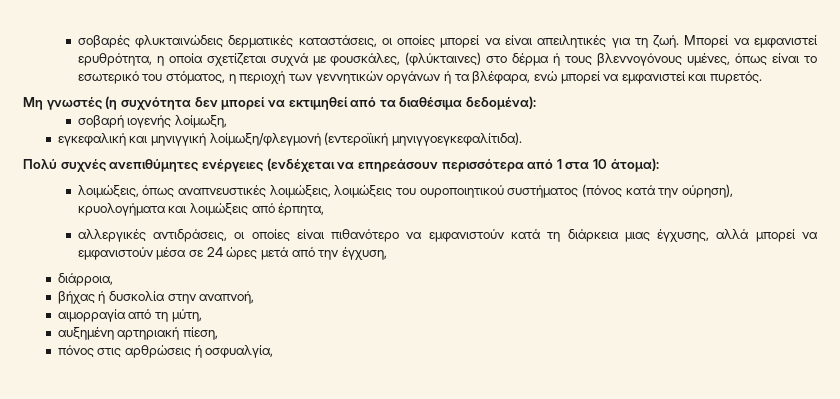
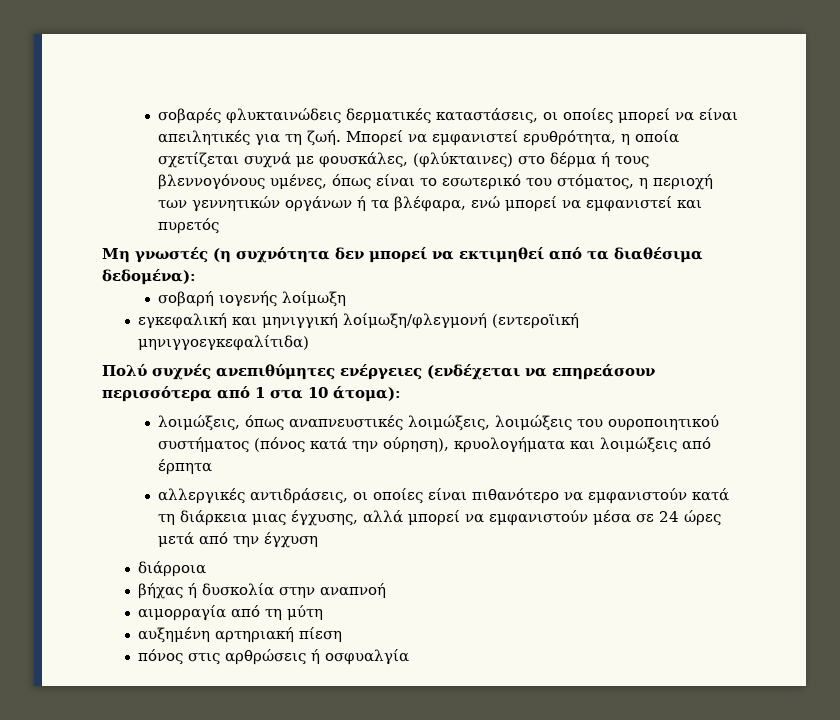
- Μπορεί να εμφανιστεί ερυθρότητα, η οποία σχετίζεται συχνά με φουσκάλες, (φλύκταινες) στο δέρμα ή τους βλεννογόνους υμένες, όπως είναι το εσωτερικό του στόματος, η περιοχή των γεννητικών οργάνων ή τα βλέφαρα, ενώ μπορεί να εμφανιστεί και πυρετός.
+ Μπορεί να εμφανιστεί ερυθρότητα, η οποία σχετίζεται συχνά με φουσκάλες, (φλύκταινες) στο δέρμα ή τους βλεννογόνους υμένες, όπως είναι το εσωτερικό του στόματος, η περιοχή των γεννητικών οργάνων ή τα βλέφαρα, ενώ μπορεί να εμφανιστεί και πυρετός
- σοβαρή ιογενής λοίμωξη,
+ σοβαρή ιογενής λοίμωξη
- εγκεφαλική και μηνιγγική λοίμωξη/φλεγμονή (εντεροϊική μηνιγγοεγκεφαλίτιδα).
+ εγκεφαλική και μηνιγγική λοίμωξη/φλεγμονή (εντεροϊική μηνιγγοεγκεφαλίτιδα)
- λοιμώξεις, όπως αναπνευστικές λοιμώξεις, λοιμώξεις του ουροποιητικού συστήματος (πόνος κατά την ούρηση), κρυολογήματα και λοιμώξεις από έρπητα,
+ λοιμώξεις, όπως αναπνευστικές λοιμώξεις, λοιμώξεις του ουροποιητικού συστήματος (πόνος κατά την ούρηση), κρυολογήματα και λοιμώξεις από έρπητα
- αλλεργικές αντιδράσεις, οι οποίες είναι πιθανότερο να εμφανιστούν κατά τη διάρκεια μιας έγχυσης, αλλά μπορεί να εμφανιστούν μέσα σε 24 ώρες μετά από την έγχυση,
- διάρροια,
+ αλλεργικές αντιδράσεις, οι οποίες είναι πιθανότερο να εμφανιστούν κατά τη διάρκεια μιας έγχυσης, αλλά μπορεί να εμφανιστούν μέσα σε 24 ώρες μετά από την έγχυση
+ διάρροια
- βήχας ή δυσκολία στην αναπνοή,
+ βήχας ή δυσκολία στην αναπνοή
- αιμορραγία από τη μύτη,
+ αιμορραγία από τη μύτη
- αυξημένη αρτηριακή πίεση,
+ αυξημένη αρτηριακή πίεση
- πόνος στις αρθρώσεις ή οσφυαλγία,
+ πόνος στις αρθρώσεις ή οσφυαλγία

